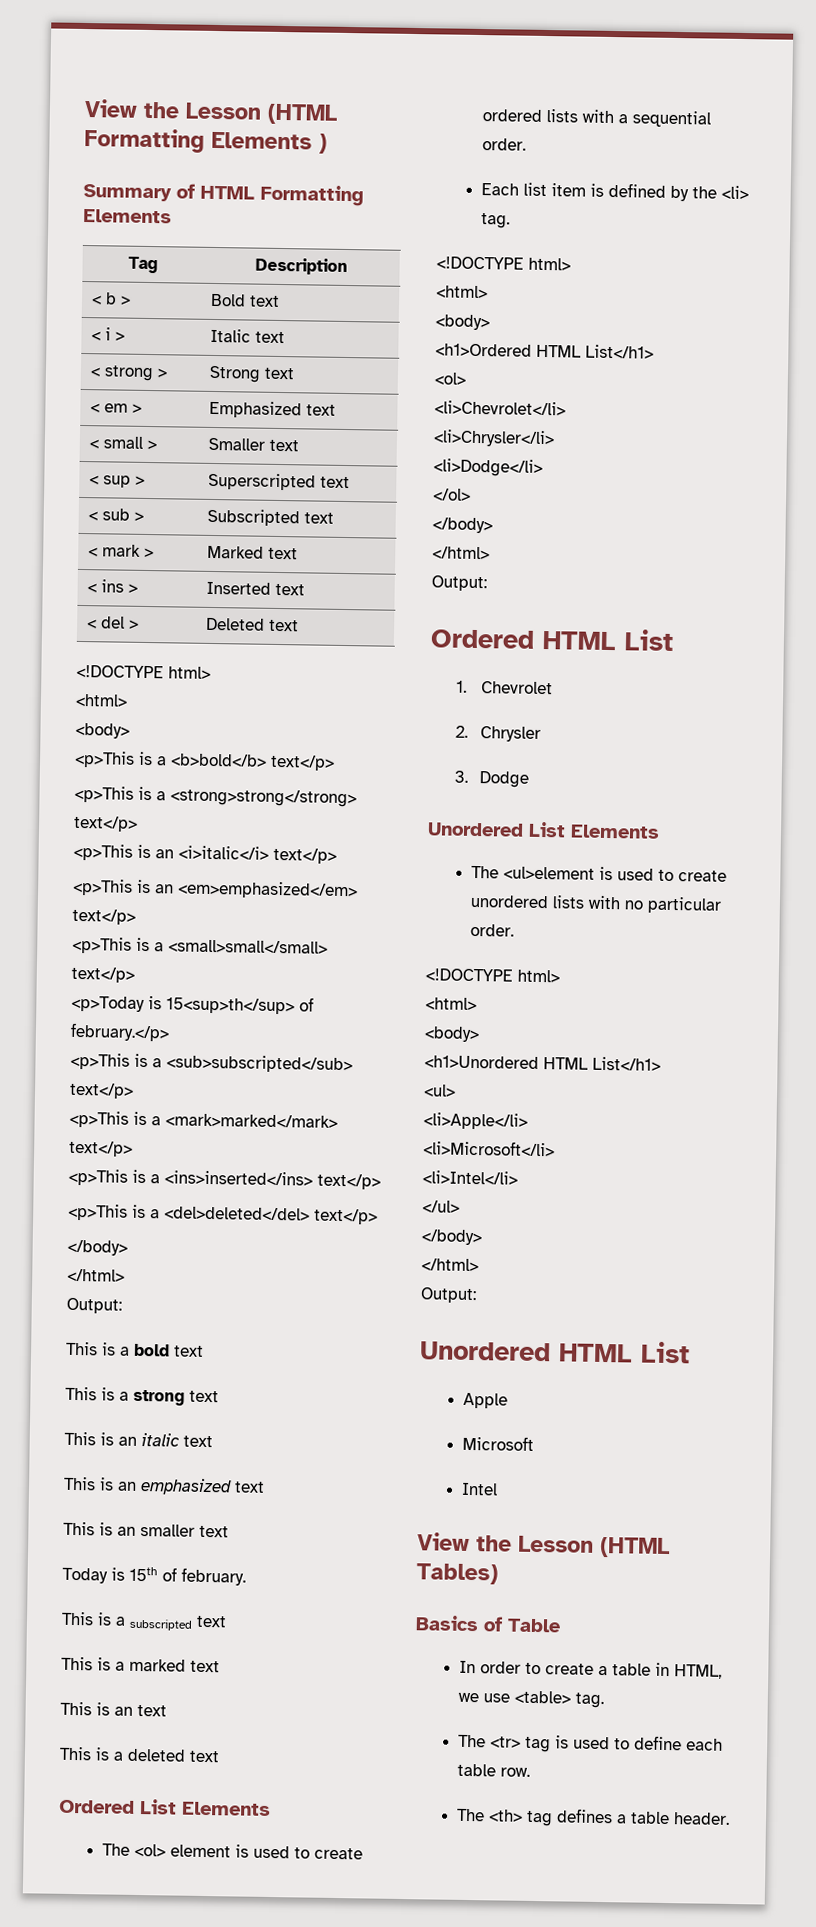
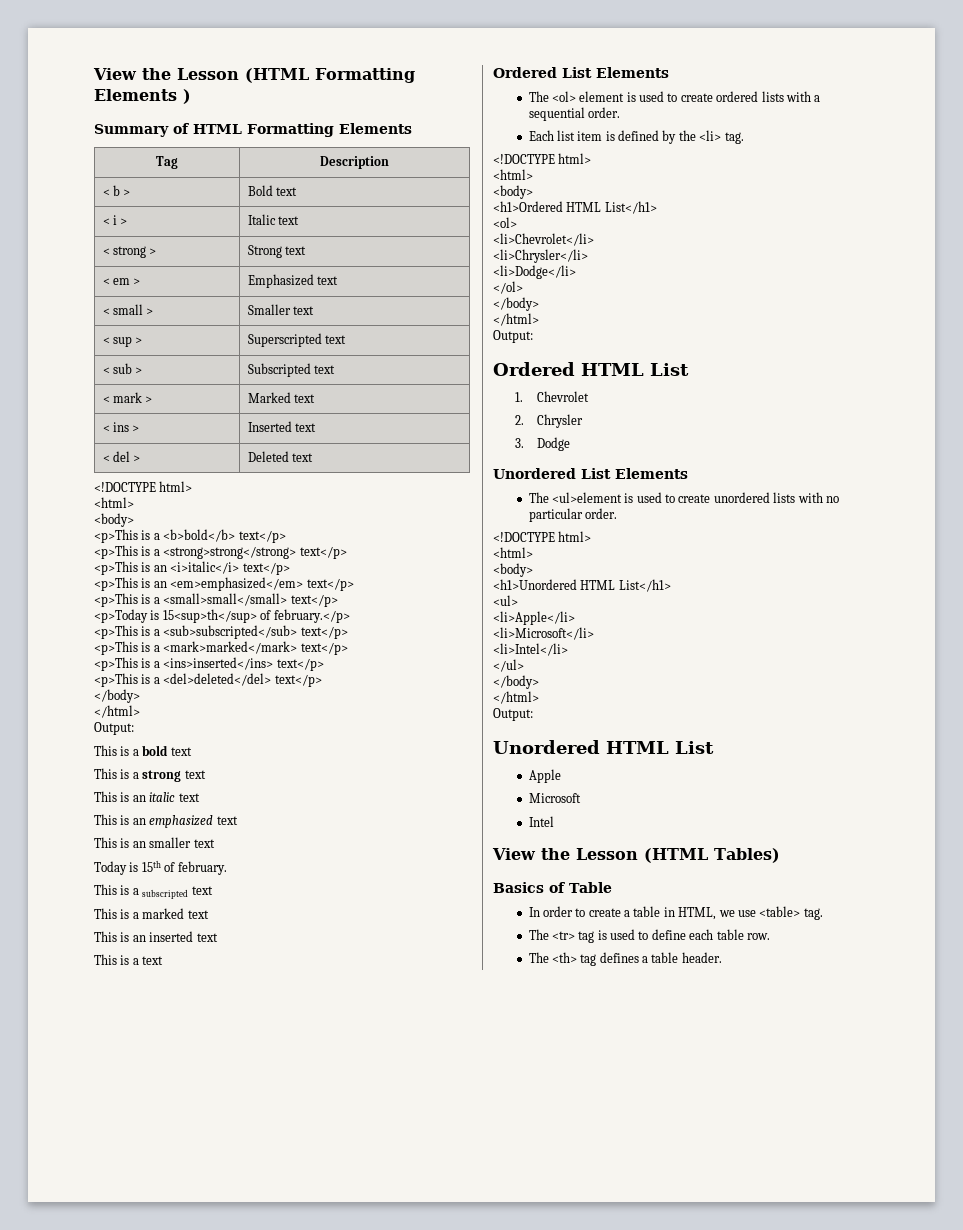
- This is an text
- This is a deleted text
+ This is an inserted text
+ This is a text

